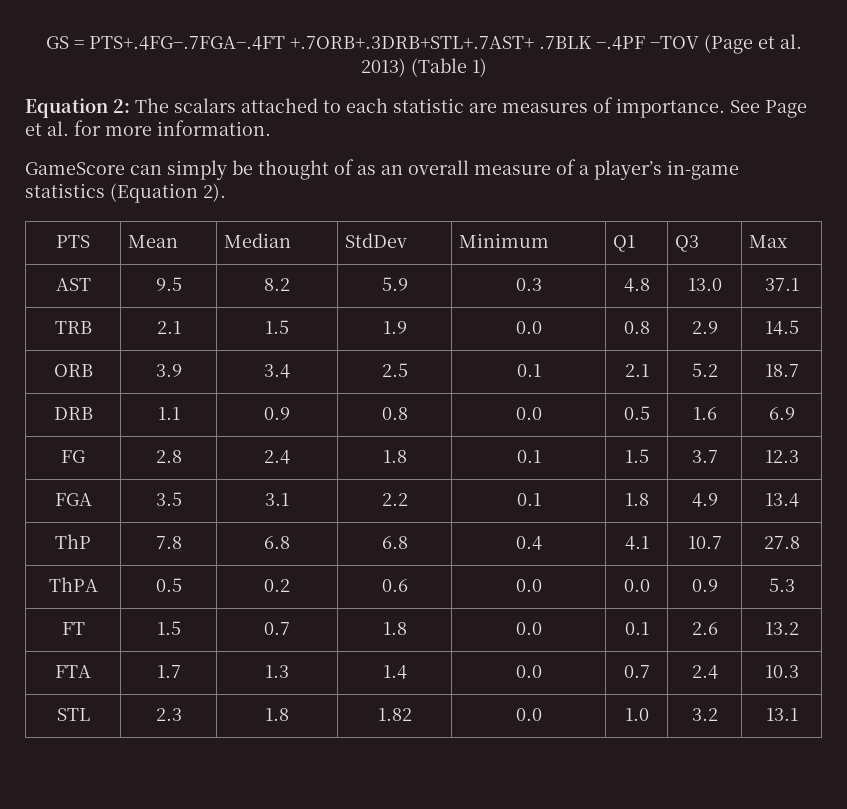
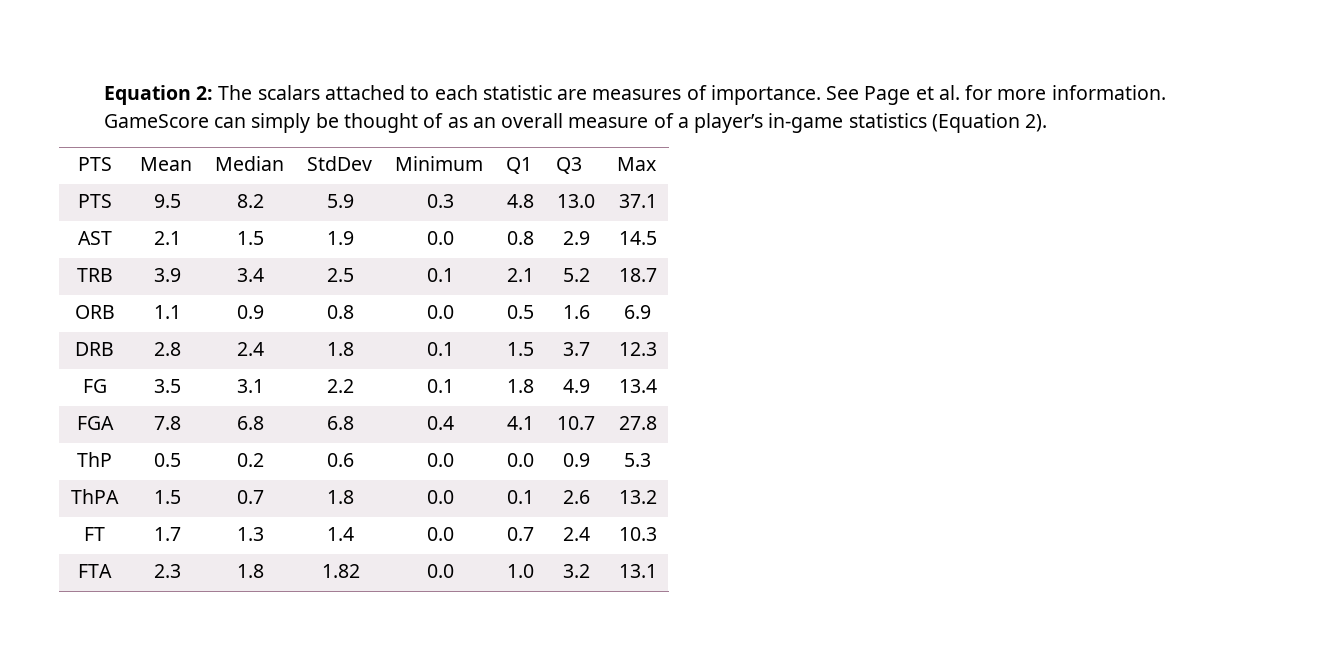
- GS = PTS+.4FG−.7FGA−.4FT +.7ORB+.3DRB+STL+.7AST+ .7BLK −.4PF −TOV (Page et al. 2013) (Table 1)
- AST | 9.5 | 8.2 | 5.9 | 0.3 | 4.8 | 13.0 | 37.1
+ PTS | 9.5 | 8.2 | 5.9 | 0.3 | 4.8 | 13.0 | 37.1
- TRB | 2.1 | 1.5 | 1.9 | 0.0 | 0.8 | 2.9 | 14.5
+ AST | 2.1 | 1.5 | 1.9 | 0.0 | 0.8 | 2.9 | 14.5
- ORB | 3.9 | 3.4 | 2.5 | 0.1 | 2.1 | 5.2 | 18.7
+ TRB | 3.9 | 3.4 | 2.5 | 0.1 | 2.1 | 5.2 | 18.7
- DRB | 1.1 | 0.9 | 0.8 | 0.0 | 0.5 | 1.6 | 6.9
+ ORB | 1.1 | 0.9 | 0.8 | 0.0 | 0.5 | 1.6 | 6.9
- FG | 2.8 | 2.4 | 1.8 | 0.1 | 1.5 | 3.7 | 12.3
+ DRB | 2.8 | 2.4 | 1.8 | 0.1 | 1.5 | 3.7 | 12.3
- FGA | 3.5 | 3.1 | 2.2 | 0.1 | 1.8 | 4.9 | 13.4
+ FG | 3.5 | 3.1 | 2.2 | 0.1 | 1.8 | 4.9 | 13.4
- ThP | 7.8 | 6.8 | 6.8 | 0.4 | 4.1 | 10.7 | 27.8
+ FGA | 7.8 | 6.8 | 6.8 | 0.4 | 4.1 | 10.7 | 27.8
- ThPA | 0.5 | 0.2 | 0.6 | 0.0 | 0.0 | 0.9 | 5.3
+ ThP | 0.5 | 0.2 | 0.6 | 0.0 | 0.0 | 0.9 | 5.3
- FT | 1.5 | 0.7 | 1.8 | 0.0 | 0.1 | 2.6 | 13.2
+ ThPA | 1.5 | 0.7 | 1.8 | 0.0 | 0.1 | 2.6 | 13.2
- FTA | 1.7 | 1.3 | 1.4 | 0.0 | 0.7 | 2.4 | 10.3
+ FT | 1.7 | 1.3 | 1.4 | 0.0 | 0.7 | 2.4 | 10.3
- STL | 2.3 | 1.8 | 1.82 | 0.0 | 1.0 | 3.2 | 13.1
+ FTA | 2.3 | 1.8 | 1.82 | 0.0 | 1.0 | 3.2 | 13.1

